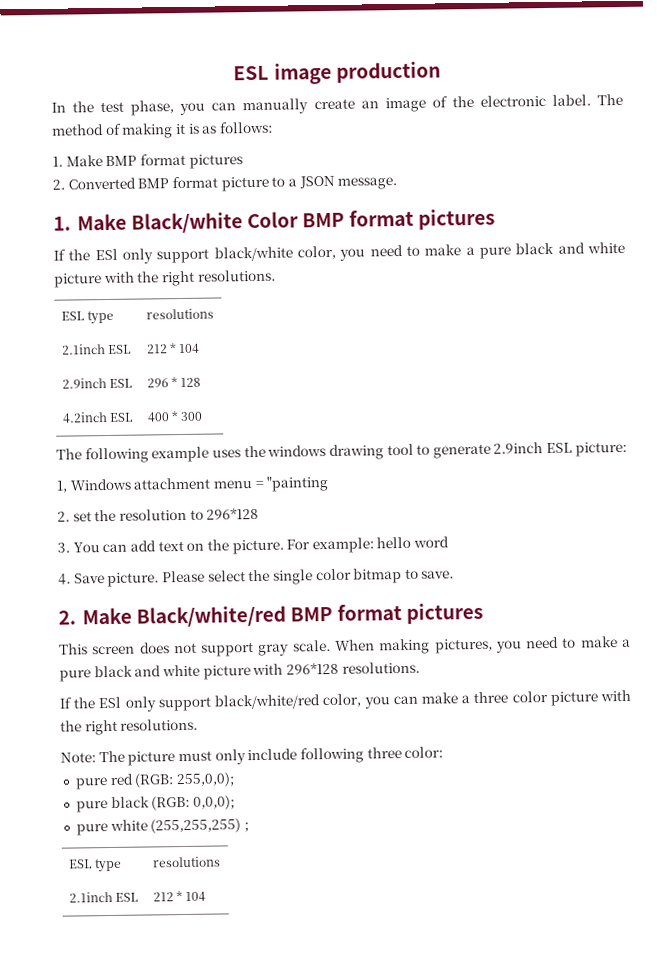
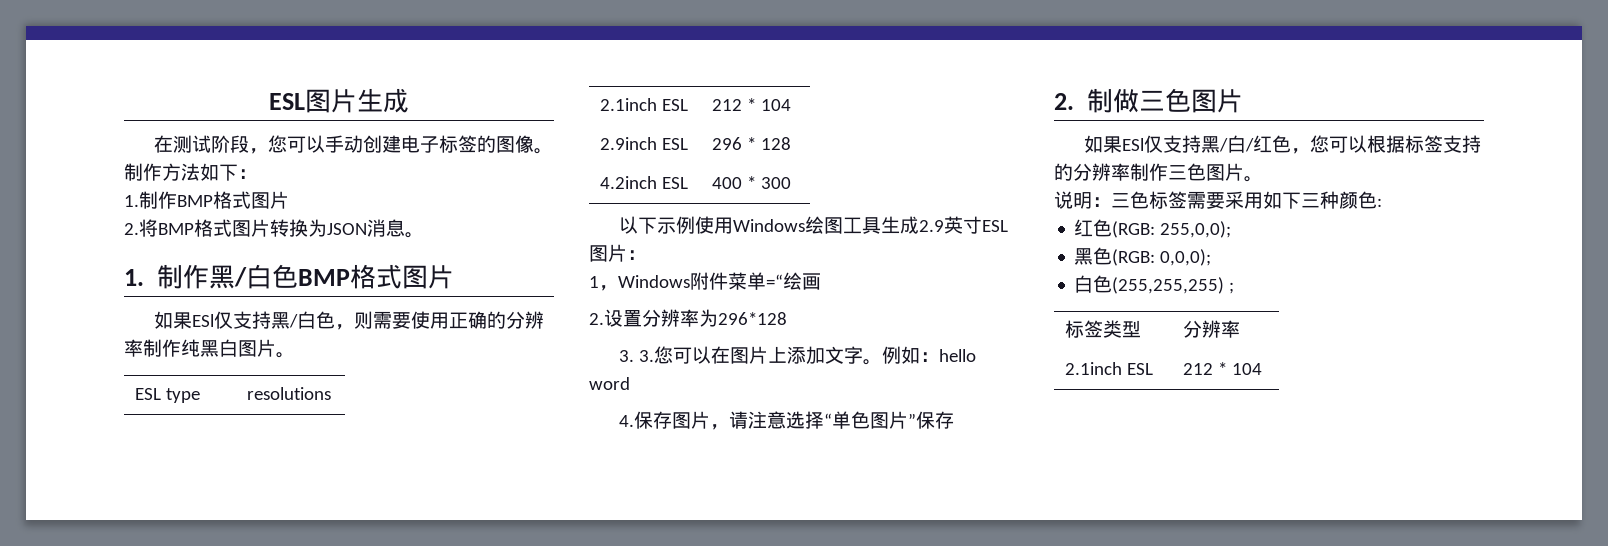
- ESL image production
- In the test phase, you can manually create an image of the electronic label. The method of making it is as follows:
- 1. Make BMP format pictures
- 2. Converted BMP format picture to a JSON message.
- 1. Make Black/white Color BMP format pictures
- If the ESl only support black/white color, you need to make a pure black and white picture with the right resolutions.
+ ESL图片生成
+ 在测试阶段，您可以手动创建电子标签的图像。制作方法如下：
+ 1.制作BMP格式图片
+ 2.将BMP格式图片转换为JSON消息。
+ 1.制作黑/白色BMP格式图片
+ 如果ESl仅支持黑/白色，则需要使用正确的分辨率制作纯黑白图片。
- The following example uses the windows drawing tool to generate 2.9inch ESL picture:
- 1, Windows attachment menu = "painting
- 2. set the resolution to 296*128
- 3. You can add text on the picture. For example: hello word
- 4. Save picture. Please select the single color bitmap to save.
- 2. Make Black/white/red BMP format pictures
- This screen does not support gray scale. When making pictures, you need to make a pure black and white picture with 296*128 resolutions.
- If the ESl only support black/white/red color, you can make a three color picture with the right resolutions.
- Note: The picture must only include following three color:
- pure red (RGB: 255,0,0);
+ 以下示例使用Windows绘图工具生成2.9英寸ESL图片：
+ 1，Windows附件菜单=“绘画
+ 2.设置分辨率为296*128
+ 3. 3.您可以在图片上添加文字。例如：hello word
+ 4.保存图片，请注意选择“单色图片”保存
+ 2.制做三色图片
+ 如果ESl仅支持黑/白/红色，您可以根据标签支持的分辨率制作三色图片。
+ 说明：三色标签需要采用如下三种颜色:
+ 红色(RGB: 255,0,0);
- pure black (RGB: 0,0,0);
+ 黑色(RGB: 0,0,0);
- pure white (255,255,255) ;
- ESL type | resolutions
+ 白色(255,255,255) ;
+ 标签类型 | 分辨率

